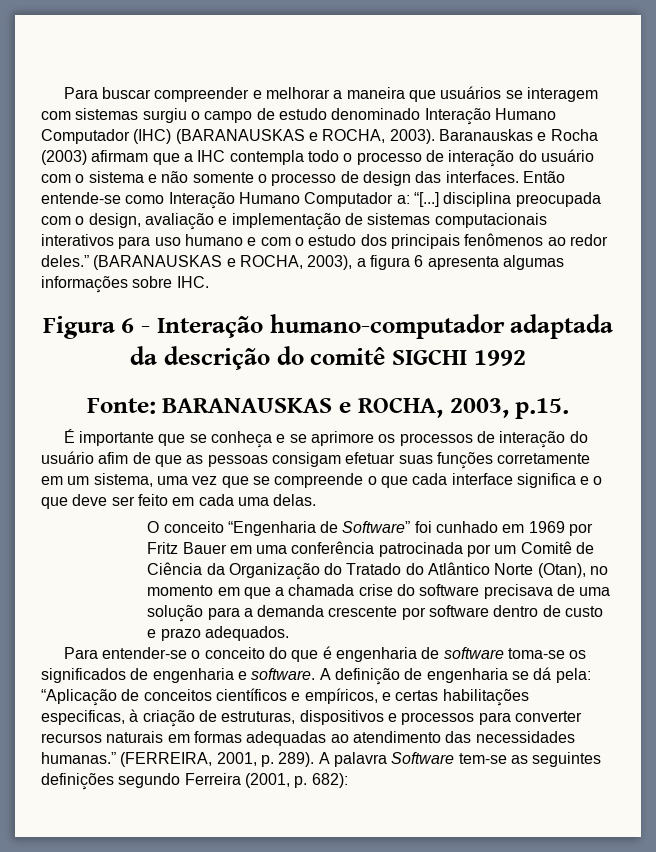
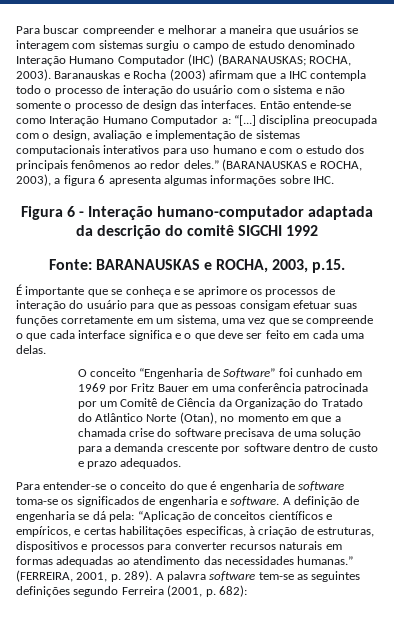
- Para buscar compreender e melhorar a maneira que usuários se interagem com sistemas surgiu o campo de estudo denominado Interação Humano Computador (IHC) (BARANAUSKAS e ROCHA, 2003).
+ Para buscar compreender e melhorar a maneira que usuários se interagem com sistemas surgiu o campo de estudo denominado Interação Humano Computador (IHC) (BARANAUSKAS; ROCHA, 2003).
- É importante que se conheça e se aprimore os processos de interação do usuário afim de que as pessoas consigam efetuar suas funções corretamente em um sistema, uma vez que se compreende o que cada interface significa e o que deve ser feito em cada uma delas.
+ É importante que se conheça e se aprimore os processos de interação do usuário para que as pessoas consigam efetuar suas funções corretamente em um sistema, uma vez que se compreende o que cada interface significa e o que deve ser feito em cada uma delas.
- A palavra Software tem-se as seguintes definições segundo Ferreira (2001, p. 682):
+ A palavra software tem-se as seguintes definições segundo Ferreira (2001, p. 682):

